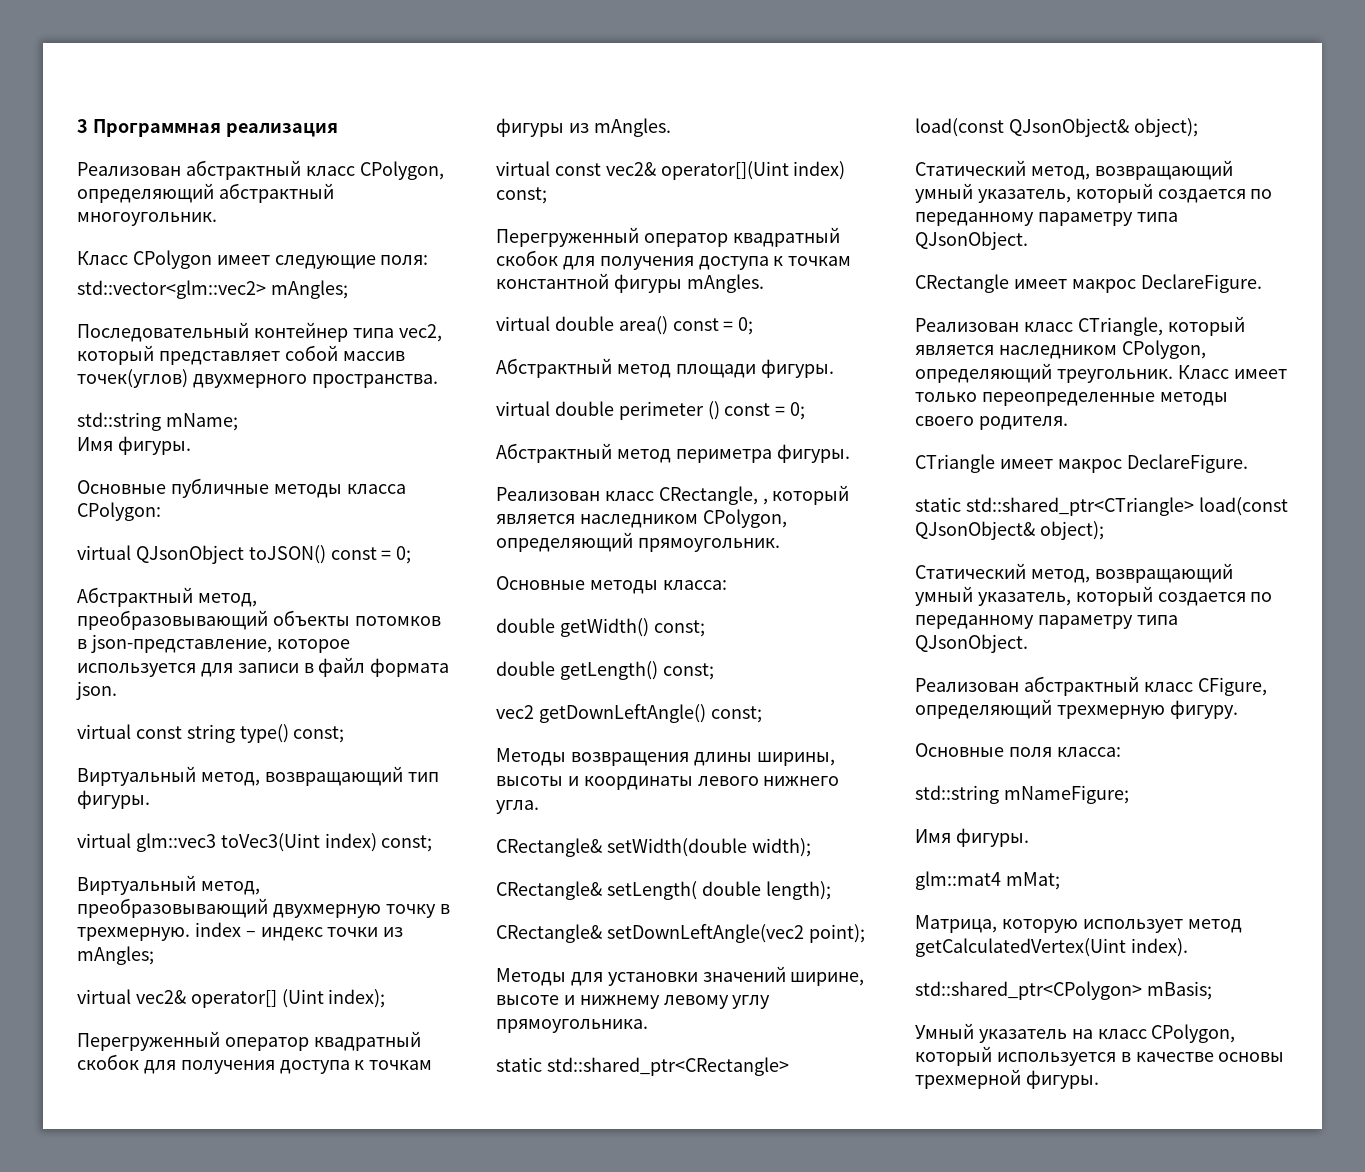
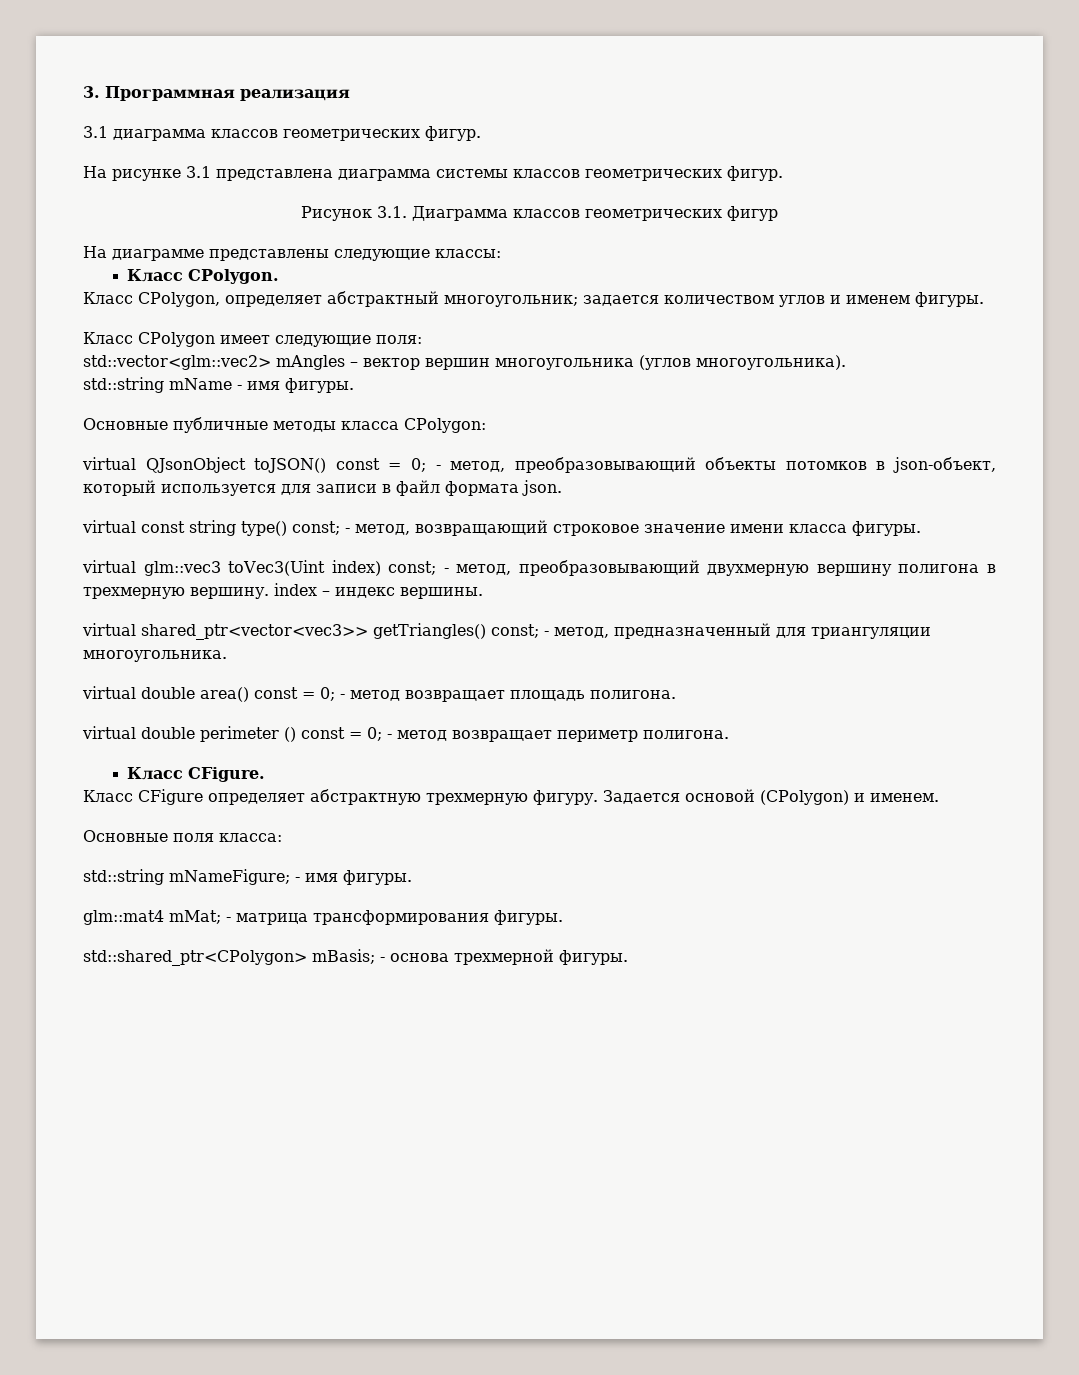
- 3 Программная реализация
+ 3. Программная реализация
- Реализован абстрактный класс CPolygon, определяющий абстрактный многоугольник.
+ 3.1 диаграмма классов геометрических фигур.
+ На рисунке 3.1 представлена диаграмма системы классов геометрических фигур.
+ Рисунок 3.1. Диаграмма классов геометрических фигур
+ На диаграмме представлены следующие классы:
+ Класс CPolygon.
+ Класс CPolygon, определяет абстрактный многоугольник; задается количеством углов и именем фигуры.
- std::vector<glm::vec2> mAngles;
- Последовательный контейнер типа vec2, который представляет собой массив точек(углов) двухмерного пространства.
- std::string mName;
- Имя фигуры.
+ std::vector<glm::vec2> mAngles – вектор вершин многоугольника (углов многоугольника).
+ std::string mName - имя фигуры.
- virtual QJsonObject toJSON() const = 0;
- Абстрактный метод, преобразовывающий объекты потомков в json-представление, которое используется для записи в файл формата json.
+ virtual QJsonObject toJSON() const = 0; - метод, преобразовывающий объекты потомков в json-объект, который используется для записи в файл формата json.
- virtual const string type() const;
- Виртуальный метод, возвращающий тип фигуры.
+ virtual const string type() const; - метод, возвращающий строковое значение имени класса фигуры.
- virtual glm::vec3 toVec3(Uint index) const;
- Виртуальный метод, преобразовывающий двухмерную точку в трехмерную. index – индекс точки из mAngles;
- virtual vec2& operator[] (Uint index);
- Перегруженный оператор квадратный скобок для получения доступа к точкам фигуры из mAngles.
- virtual const vec2& operator[](Uint index) const;
- Перегруженный оператор квадратный скобок для получения доступа к точкам константной фигуры mAngles.
+ virtual glm::vec3 toVec3(Uint index) const; - метод, преобразовывающий двухмерную вершину полигона в трехмерную вершину. index – индекс вершины.
+ virtual shared_ptr<vector<vec3>> getTriangles() const; - метод, предназначенный для триангуляции многоугольника.
- virtual double area() const = 0;
- Абстрактный метод площади фигуры.
+ virtual double area() const = 0; - метод возвращает площадь полигона.
- virtual double perimeter () const = 0;
- Абстрактный метод периметра фигуры.
- Реализован класс CRectangle, , который является наследником CPolygon, определяющий прямоугольник.
- Основные методы класса:
- double getWidth() const;
- double getLength() const;
- vec2 getDownLeftAngle() const;
- Методы возвращения длины ширины, высоты и координаты левого нижнего угла.
- CRectangle& setWidth(double width);
- CRectangle& setLength( double length);
- CRectangle& setDownLeftAngle(vec2 point);
- Методы для установки значений ширине, высоте и нижнему левому углу прямоугольника.
- static std::shared_ptr<CRectangle> load(const QJsonObject& object);
- Статический метод, возвращающий умный указатель, который создается по переданному параметру типа QJsonObject.
- CRectangle имеет макрос DeclareFigure.
- Реализован класс CTriangle, который является наследником CPolygon, определяющий треугольник. Класс имеет только переопределенные методы своего родителя.
- CTriangle имеет макрос DeclareFigure.
- static std::shared_ptr<CTriangle> load(const QJsonObject& object);
- Статический метод, возвращающий умный указатель, который создается по переданному параметру типа QJsonObject.
- Реализован абстрактный класс CFigure, определяющий трехмерную фигуру.
+ virtual double perimeter () const = 0; - метод возвращает периметр полигона.
+ Класс CFigure.
+ Класс CFigure определяет абстрактную трехмерную фигуру. Задается основой (CPolygon) и именем.
- std::string mNameFigure;
- Имя фигуры.
+ std::string mNameFigure; - имя фигуры.
- glm::mat4 mMat;
- Матрица, которую использует метод getCalculatedVertex(Uint index).
- std::shared_ptr<CPolygon> mBasis;
- Умный указатель на класс CPolygon, который используется в качестве основы трехмерной фигуры.
+ glm::mat4 mMat; - матрица трансформирования фигуры.
+ std::shared_ptr<CPolygon> mBasis; - основа трехмерной фигуры.

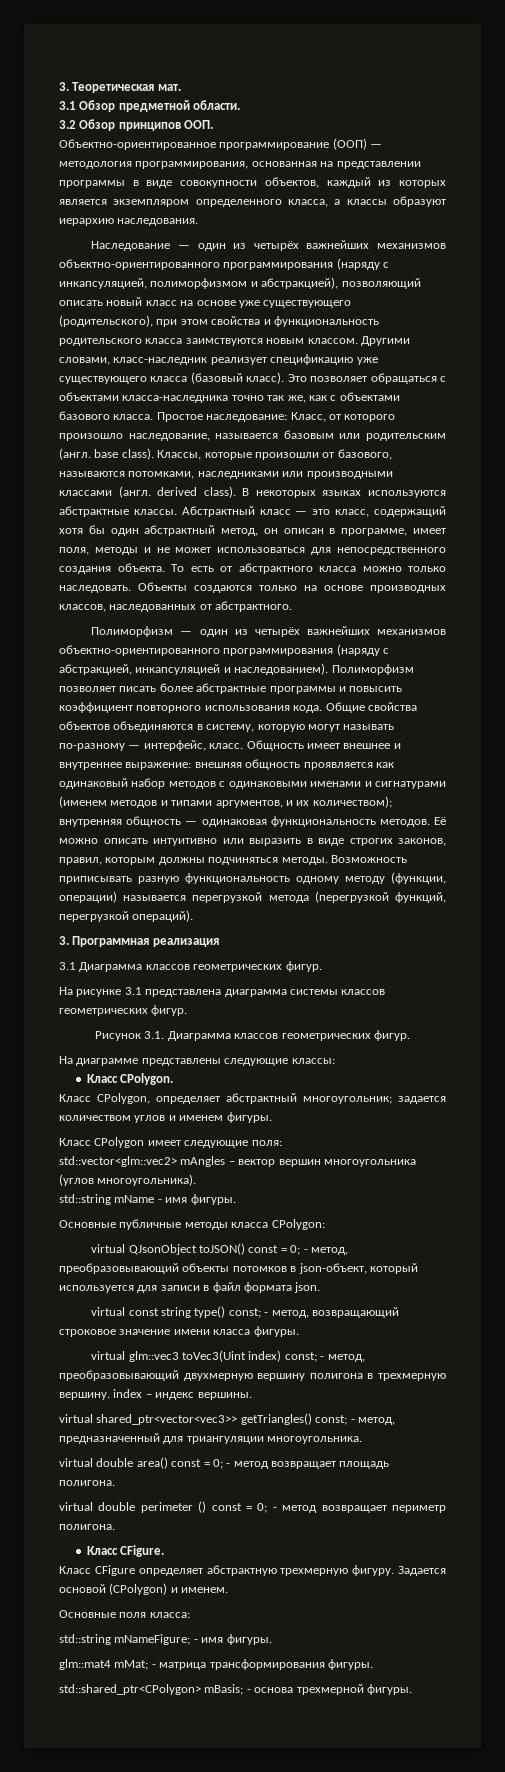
+ 3. Теоретическая мат.
+ 3.1 Обзор предметной области.
+ 3.2 Обзор принципов ООП.
+ Объектно-ориентированное программирование (ООП) — методология программирования, основанная на представлении программы в виде совокупности объектов, каждый из которых является экземпляром определенного класса, а классы образуют иерархию наследования.
+ Наследование — один из четырёх важнейших механизмов объектно-ориентированного программирования (наряду с инкапсуляцией, полиморфизмом и абстракцией), позволяющий описать новый класс на основе уже существующего (родительского), при этом свойства и функциональность родительского класса заимствуются новым классом. Другими словами, класс-наследник реализует спецификацию уже существующего класса (базовый класс). Это позволяет обращаться с объектами класса-наследника точно так же, как с объектами базового класса. Простое наследование: Класс, от которого произошло наследование, называется базовым или родительским (англ. base class). Классы, которые произошли от базового, называются потомками, наследниками или производными классами (англ. derived class). В некоторых языках используются абстрактные классы. Абстрактный класс — это класс, содержащий хотя бы один абстрактный метод, он описан в программе, имеет поля, методы и не может использоваться для непосредственного создания объекта. То есть от абстрактного класса можно только наследовать. Объекты создаются только на основе производных классов, наследованных от абстрактного.
+ Полиморфизм — один из четырёх важнейших механизмов объектно-ориентированного программирования (наряду с абстракцией, инкапсуляцией и наследованием). Полиморфизм позволяет писать более абстрактные программы и повысить коэффициент повторного использования кода. Общие свойства объектов объединяются в систему, которую могут называть по-разному — интерфейс, класс. Общность имеет внешнее и внутреннее выражение: внешняя общность проявляется как одинаковый набор методов с одинаковыми именами и сигнатурами (именем методов и типами аргументов, и их количеством); внутренняя общность — одинаковая функциональность методов. Её можно описать интуитивно или выразить в виде строгих законов, правил, которым должны подчиняться методы. Возможность приписывать разную функциональность одному методу (функции, операции) называется перегрузкой метода (перегрузкой функций, перегрузкой операций).
- 3.1 диаграмма классов геометрических фигур.
+ 3.1 Диаграмма классов геометрических фигур.
- Рисунок 3.1. Диаграмма классов геометрических фигур
+ Рисунок 3.1. Диаграмма классов геометрических фигур.

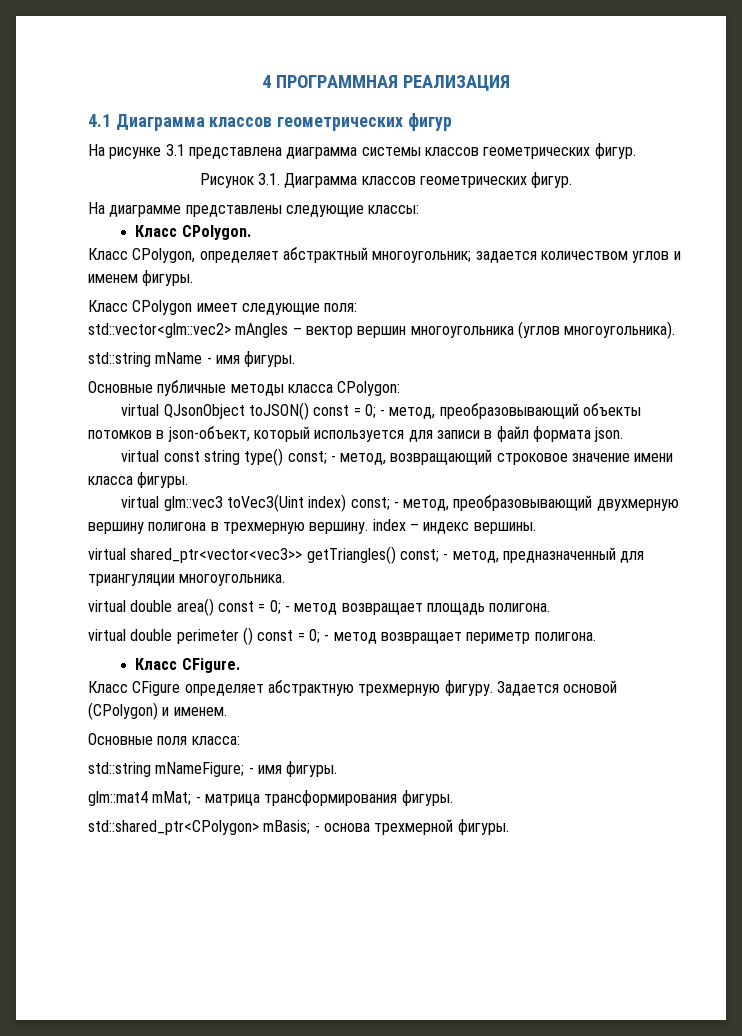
- 3. Теоретическая мат.
- 3.1 Обзор предметной области.
- 3.2 Обзор принципов ООП.
- Объектно-ориентированное программирование (ООП) — методология программирования, основанная на представлении программы в виде совокупности объектов, каждый из которых является экземпляром определенного класса, а классы образуют иерархию наследования.
- Наследование — один из четырёх важнейших механизмов объектно-ориентированного программирования (наряду с инкапсуляцией, полиморфизмом и абстракцией), позволяющий описать новый класс на основе уже существующего (родительского), при этом свойства и функциональность родительского класса заимствуются новым классом. Другими словами, класс-наследник реализует спецификацию уже существующего класса (базовый класс). Это позволяет обращаться с объектами класса-наследника точно так же, как с объектами базового класса. Простое наследование: Класс, от которого произошло наследование, называется базовым или родительским (англ. base class). Классы, которые произошли от базового, называются потомками, наследниками или производными классами (англ. derived class). В некоторых языках используются абстрактные классы. Абстрактный класс — это класс, содержащий хотя бы один абстрактный метод, он описан в программе, имеет поля, методы и не может использоваться для непосредственного создания объекта. То есть от абстрактного класса можно только наследовать. Объекты создаются только на основе производных классов, наследованных от абстрактного.
- Полиморфизм — один из четырёх важнейших механизмов объектно-ориентированного программирования (наряду с абстракцией, инкапсуляцией и наследованием). Полиморфизм позволяет писать более абстрактные программы и повысить коэффициент повторного использования кода. Общие свойства объектов объединяются в систему, которую могут называть по-разному — интерфейс, класс. Общность имеет внешнее и внутреннее выражение: внешняя общность проявляется как одинаковый набор методов с одинаковыми именами и сигнатурами (именем методов и типами аргументов, и их количеством); внутренняя общность — одинаковая функциональность методов. Её можно описать интуитивно или выразить в виде строгих законов, правил, которым должны подчиняться методы. Возможность приписывать разную функциональность одному методу (функции, операции) называется перегрузкой метода (перегрузкой функций, перегрузкой операций).
- 3. Программная реализация
- 3.1 Диаграмма классов геометрических фигур.
+ 4 ПРОГРАММНАЯ РЕАЛИЗАЦИЯ
+ 4.1 Диаграмма классов геометрических фигур

